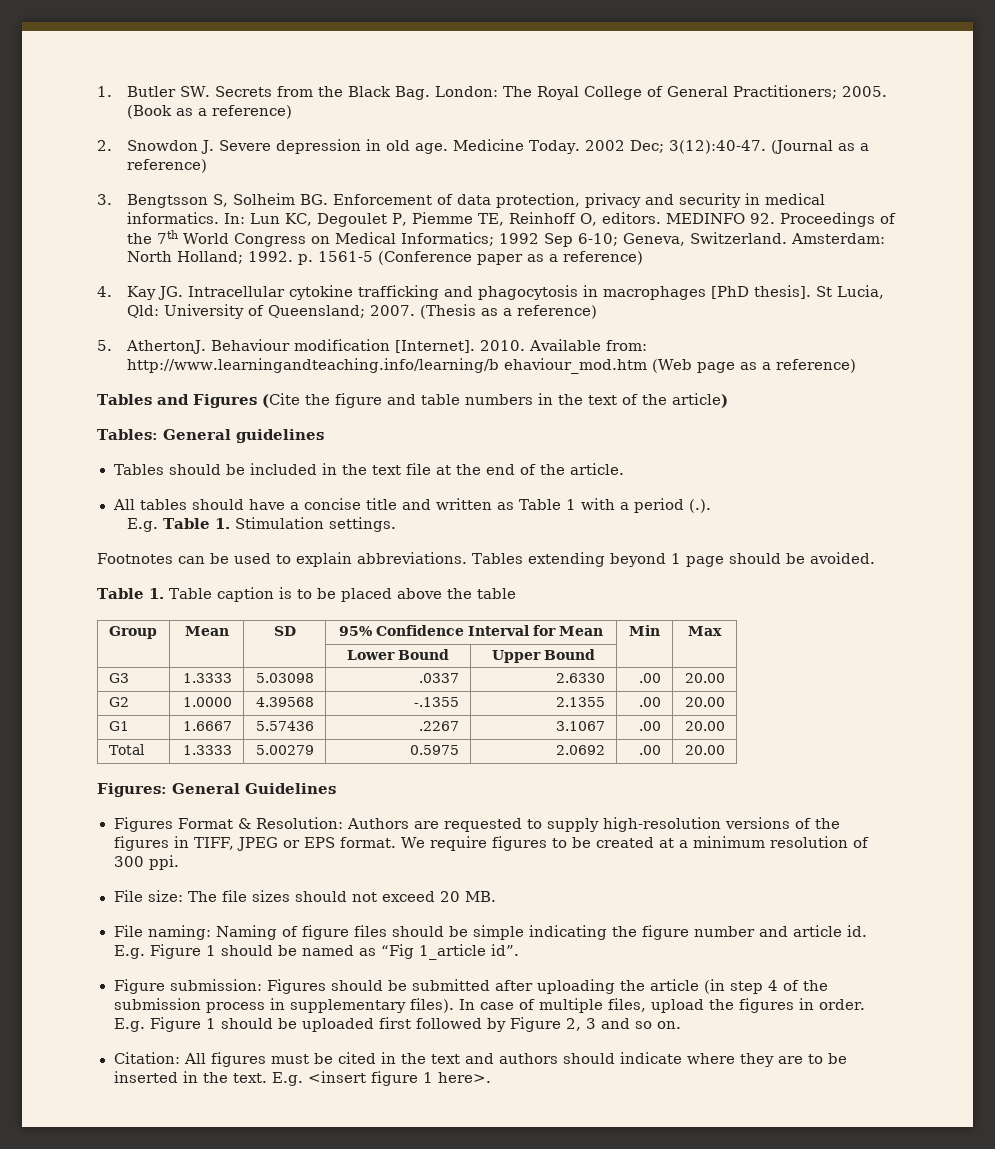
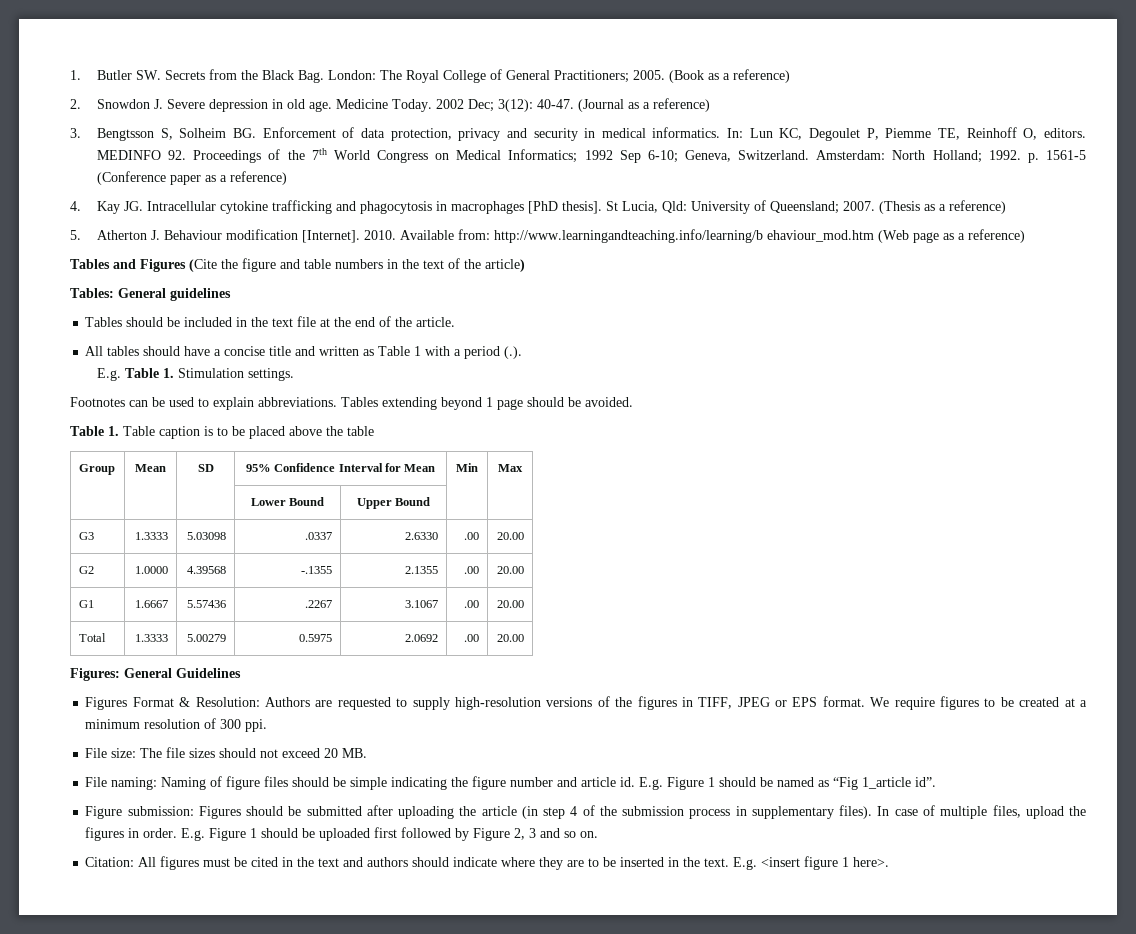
- 2002 Dec; 3(12):40-47.
+ 2002 Dec; 3(12): 40-47.
- 5. AthertonJ. Behaviour modification [Internet].
+ 5. Atherton J. Behaviour modification [Internet].

